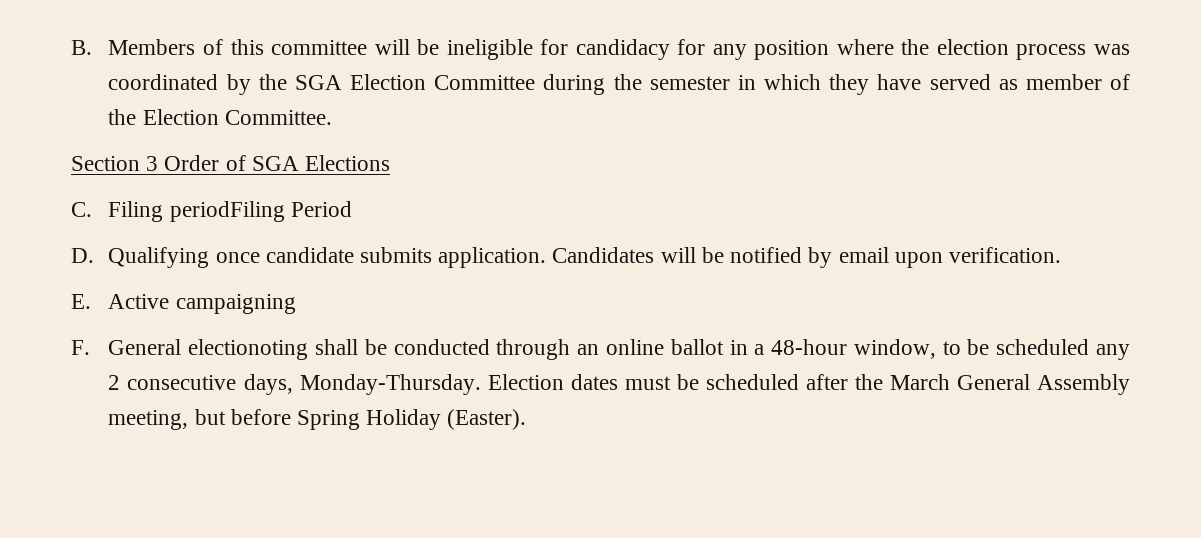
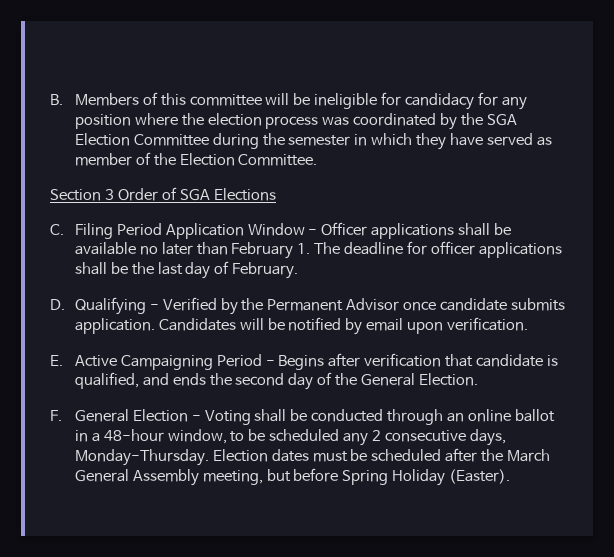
- C. Filing periodFiling Period
- D. Qualifying once candidate submits application.
+ C. Filing Period Application Window - Officer applications shall be available no later than February 1. The deadline for officer applications shall be the last day of February.
+ D. Qualifying - Verified by the Permanent Advisor once candidate submits application.
- E. Active campaigning
+ E. Active Campaigning Period - Begins after verification that candidate is qualified, and ends the second day of the General Election.
- F. General electionoting shall be conducted through an online ballot in a 48-hour window, to be scheduled any 2 consecutive days, Monday-Thursday.
+ F. General Election - Voting shall be conducted through an online ballot in a 48-hour window, to be scheduled any 2 consecutive days, Monday-Thursday.

